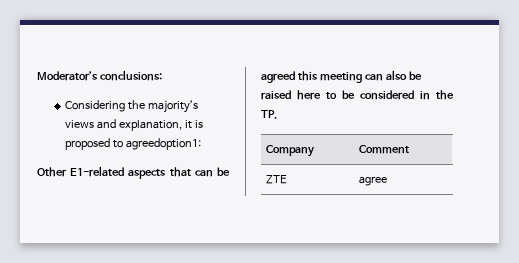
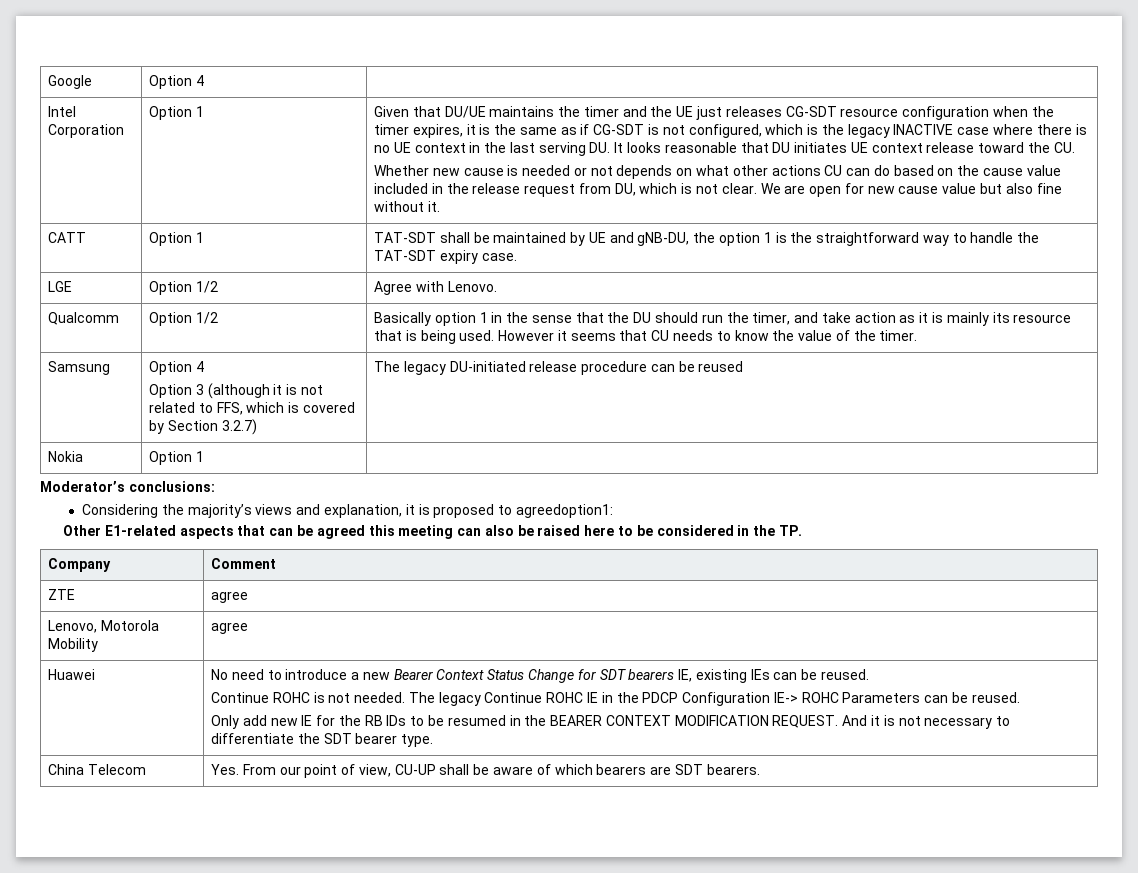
+ Google | Option 4 |
+ Intel Corporation | Option 1 | Given that DU/UE maintains the timer and the UE just releases CG-SDT resource configuration when the timer expires, it is the same as if CG-SDT is not configured, which is the legacy INACTIVE case where there is no UE context in the last serving DU. It looks reasonable that DU initiates UE context release toward the CU.
+ Whether new cause is needed or not depends on what other actions CU can do based on the cause value included in the release request from DU, which is not clear. We are open for new cause value but also fine without it.
+ CATT | Option 1 | TAT-SDT shall be maintained by UE and gNB-DU, the option 1 is the straightforward way to handle the TAT-SDT expiry case.
+ LGE | Option 1/2 | Agree with Lenovo.
+ Qualcomm | Option 1/2 | Basically option 1 in the sense that the DU should run the timer, and take action as it is mainly its resource that is being used. However it seems that CU needs to know the value of the timer.
+ Samsung | Option 4
+ Option 3 (although it is not related to FFS, which is covered by Section 3.2.7) | The legacy DU-initiated release procedure can be reused
+ Nokia | Option 1 |
+ Lenovo, Motorola Mobility | agree
+ Huawei | No need to introduce a new Bearer Context Status Change for SDT bearers IE, existing IEs can be reused.
+ Continue ROHC is not needed. The legacy Continue ROHC IE in the PDCP Configuration IE-> ROHC Parameters can be reused.
+ Only add new IE for the RB IDs to be resumed in the BEARER CONTEXT MODIFICATION REQUEST. And it is not necessary to differentiate the SDT bearer type.
+ China Telecom | Yes. From our point of view, CU-UP shall be aware of which bearers are SDT bearers.

